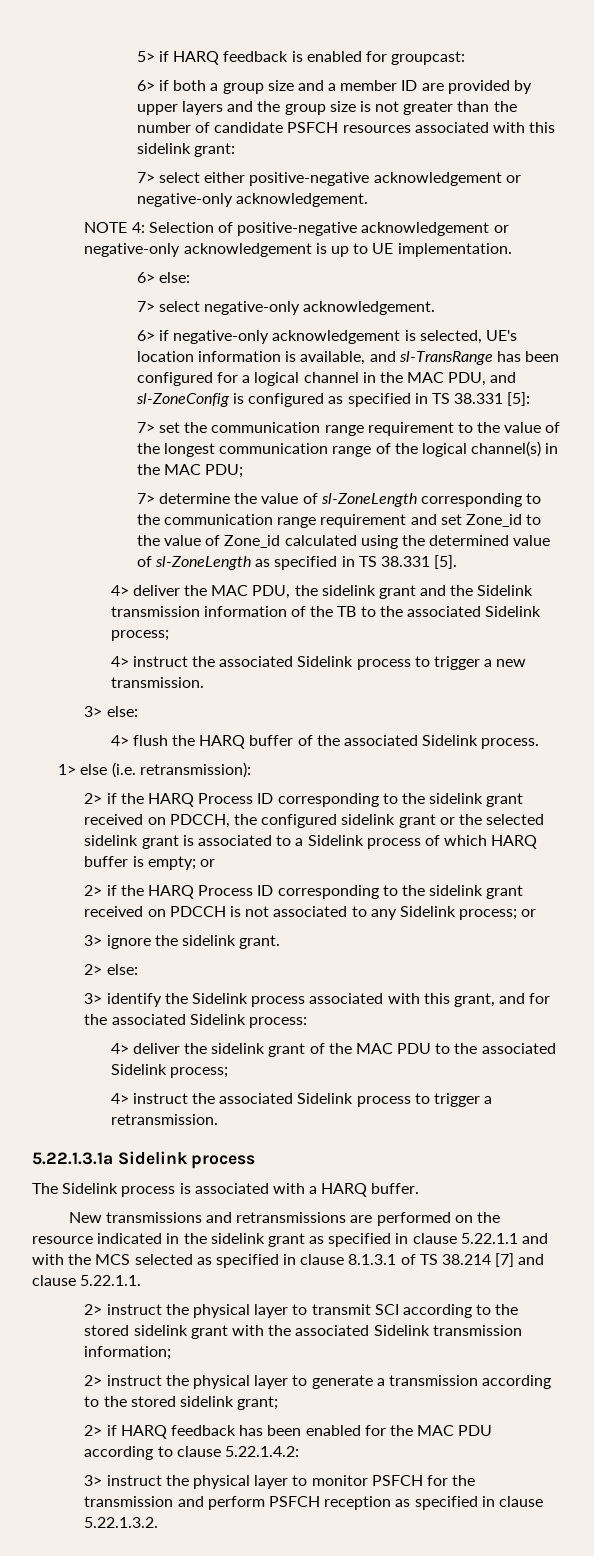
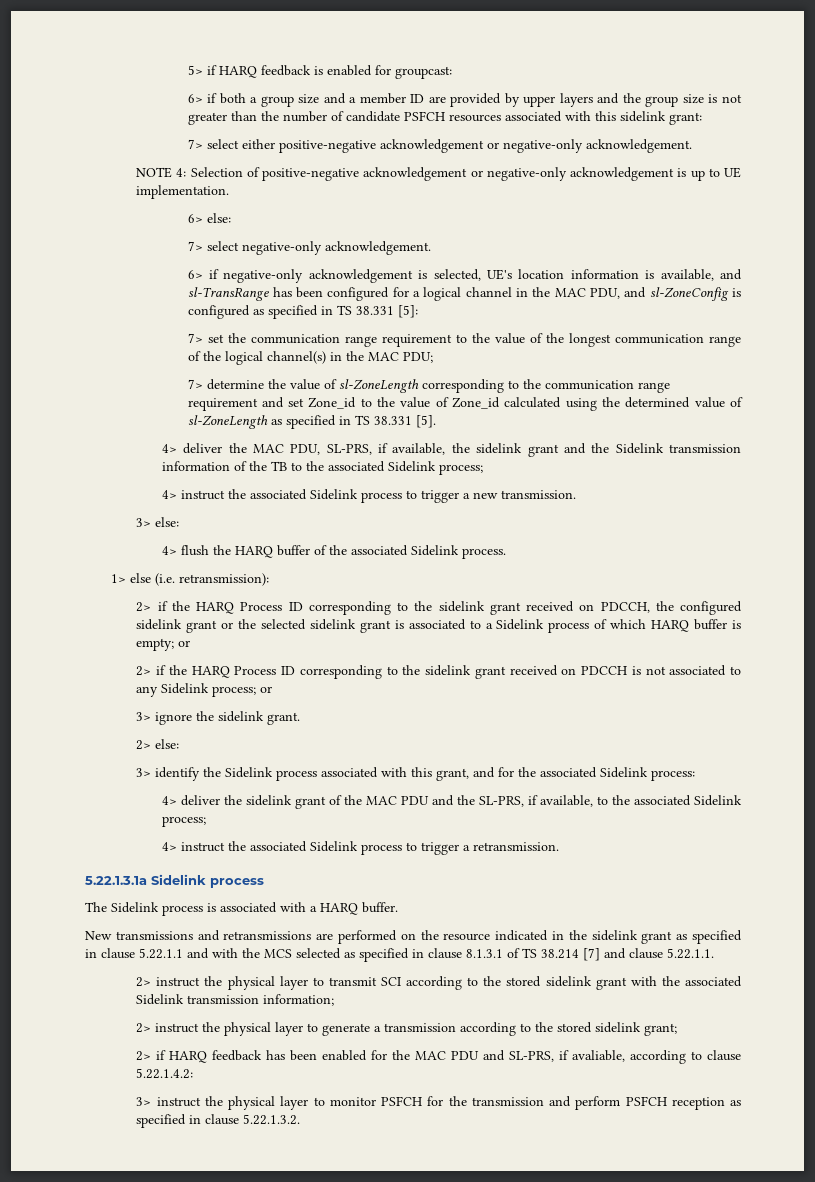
- 4> deliver the MAC PDU, the sidelink grant and the Sidelink transmission information of the TB to the associated Sidelink process;
+ 4> deliver the MAC PDU, SL-PRS, if available, the sidelink grant and the Sidelink transmission information of the TB to the associated Sidelink process;
- 4> deliver the sidelink grant of the MAC PDU to the associated Sidelink process;
+ 4> deliver the sidelink grant of the MAC PDU and the SL-PRS, if available, to the associated Sidelink process;
- 2> if HARQ feedback has been enabled for the MAC PDU according to clause 5.22.1.4.2:
+ 2> if HARQ feedback has been enabled for the MAC PDU and SL-PRS, if avaliable, according to clause 5.22.1.4.2:

